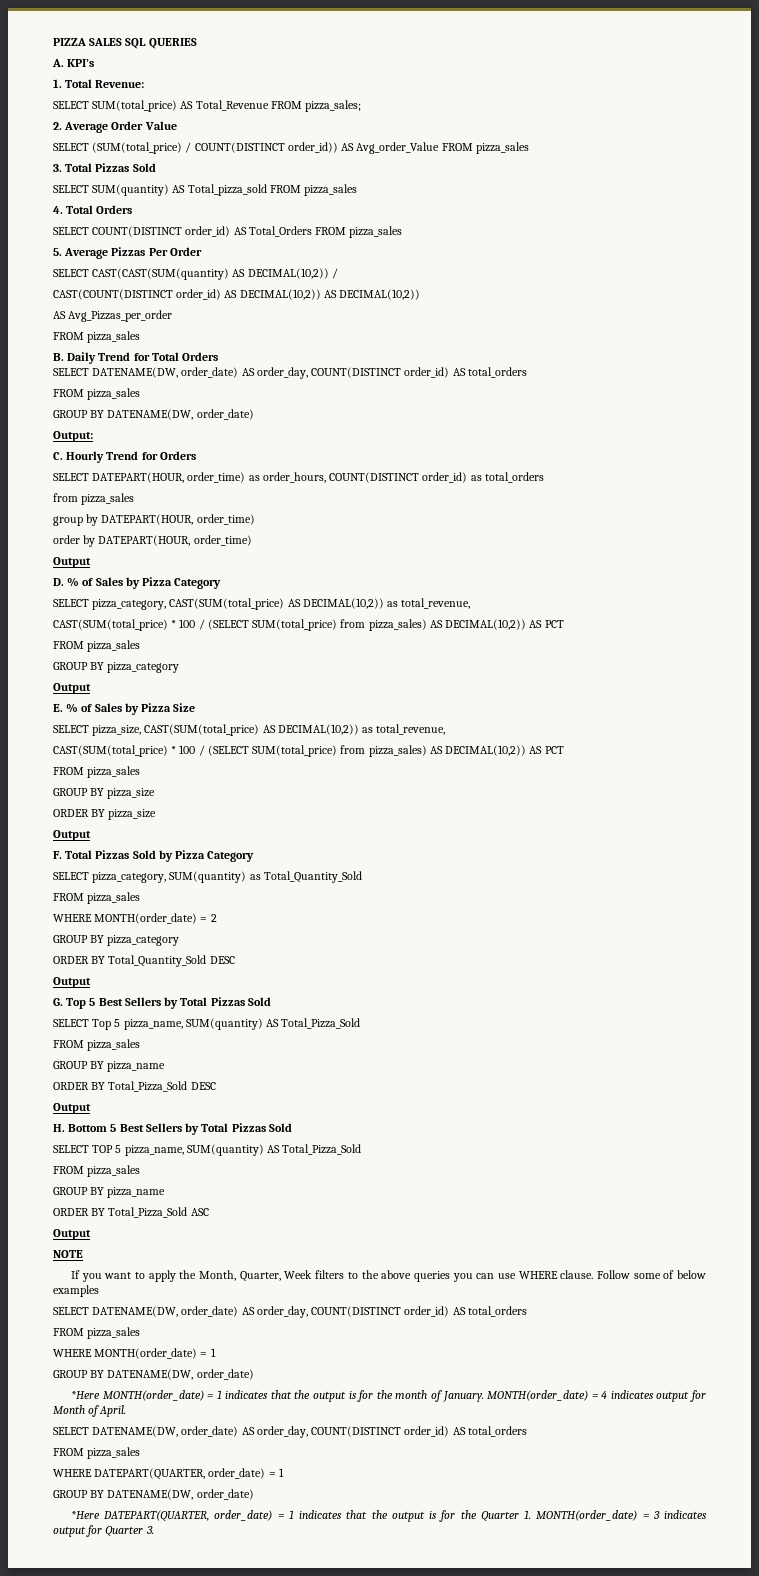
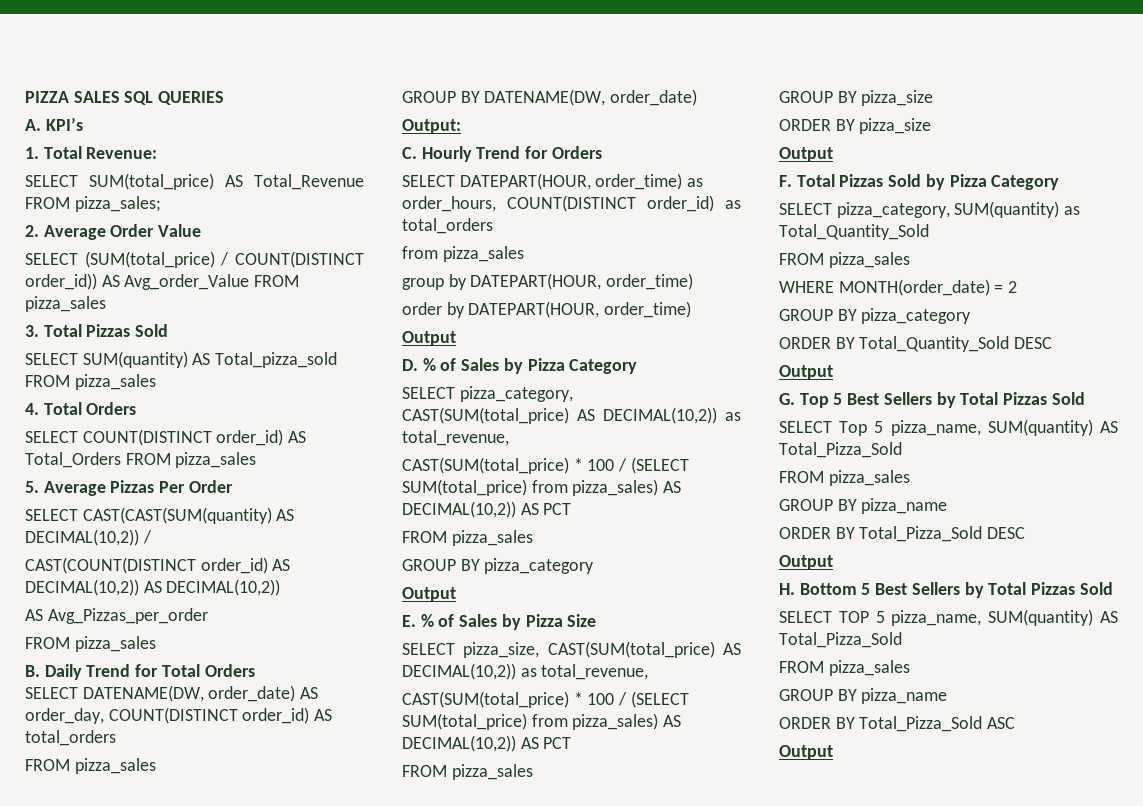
- NOTE
- If you want to apply the Month, Quarter, Week filters to the above queries you can use WHERE clause. Follow some of below examples
- SELECT DATENAME(DW, order_date) AS order_day, COUNT(DISTINCT order_id) AS total_orders
- FROM pizza_sales
- WHERE MONTH(order_date) = 1
- GROUP BY DATENAME(DW, order_date)
- *Here MONTH(order_date) = 1 indicates that the output is for the month of January. MONTH(order_date) = 4 indicates output for Month of April.
- SELECT DATENAME(DW, order_date) AS order_day, COUNT(DISTINCT order_id) AS total_orders
- FROM pizza_sales
- WHERE DATEPART(QUARTER, order_date) = 1
- GROUP BY DATENAME(DW, order_date)
- *Here DATEPART(QUARTER, order_date) = 1 indicates that the output is for the Quarter 1. MONTH(order_date) = 3 indicates output for Quarter 3.

